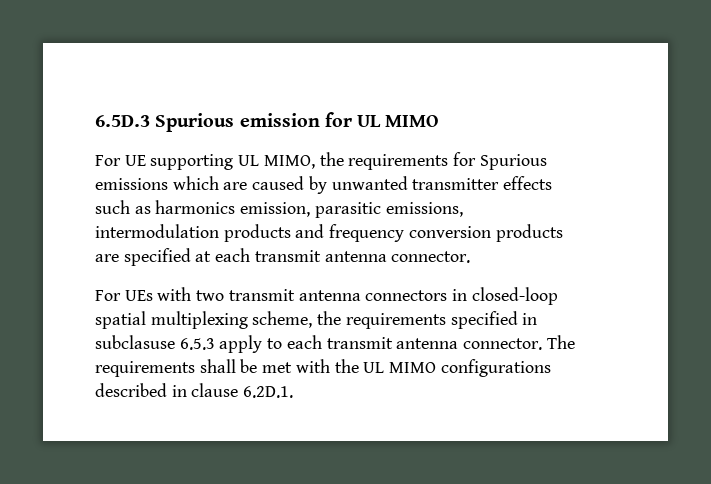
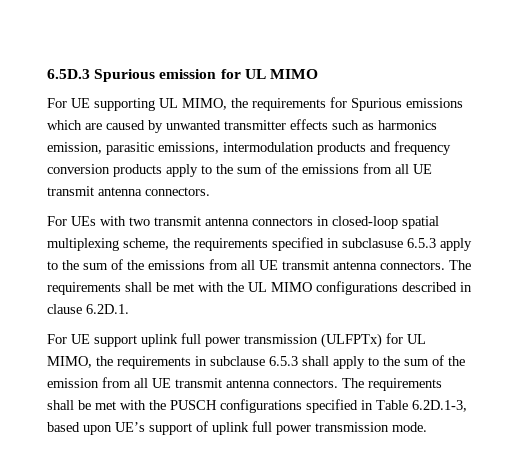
- For UE supporting UL MIMO, the requirements for Spurious emissions which are caused by unwanted transmitter effects such as harmonics emission, parasitic emissions, intermodulation products and frequency conversion products are specified at each transmit antenna connector.
+ For UE supporting UL MIMO, the requirements for Spurious emissions which are caused by unwanted transmitter effects such as harmonics emission, parasitic emissions, intermodulation products and frequency conversion products apply to the sum of the emissions from all UE transmit antenna connectors.
- For UEs with two transmit antenna connectors in closed-loop spatial multiplexing scheme, the requirements specified in subclasuse 6.5.3 apply to each transmit antenna connector.
+ For UEs with two transmit antenna connectors in closed-loop spatial multiplexing scheme, the requirements specified in subclasuse 6.5.3 apply to the sum of the emissions from all UE transmit antenna connectors.
+ For UE support uplink full power transmission (ULFPTx) for UL MIMO, the requirements in subclause 6.5.3 shall apply to the sum of the emission from all UE transmit antenna connectors. The requirements shall be met with the PUSCH configurations specified in Table 6.2D.1-3, based upon UE’s support of uplink full power transmission mode.

